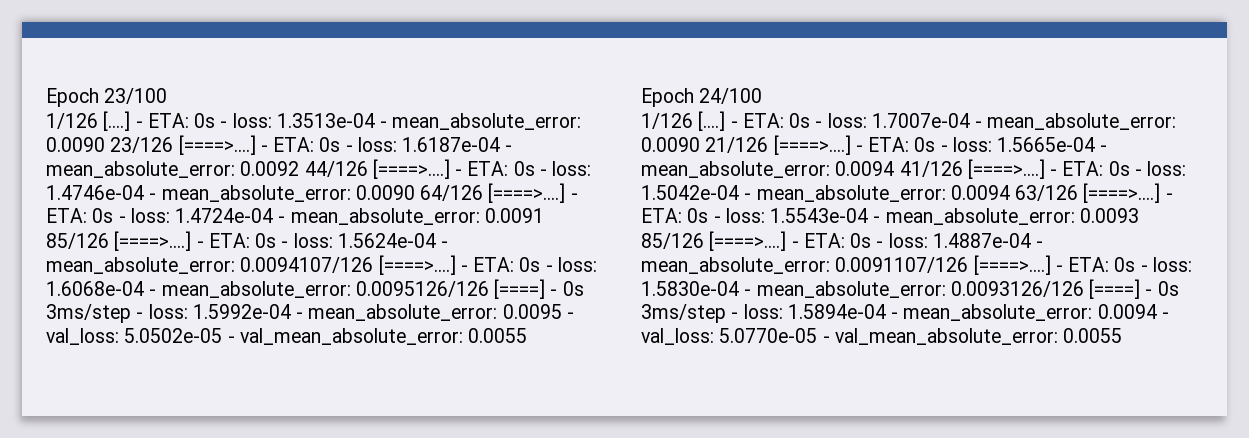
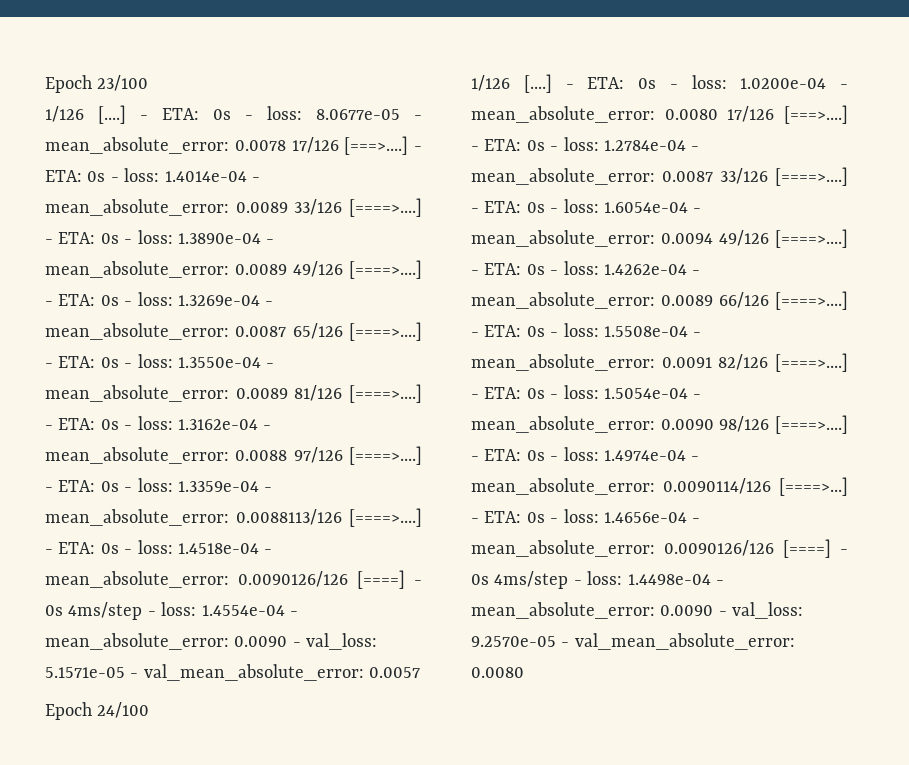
- - ETA: 0s - loss: 1.3513e-04 - mean_absolute_error: 0.0090 23/126 [====>....] - ETA: 0s - loss: 1.6187e-04 - mean_absolute_error: 0.0092 44/126 [====>....] - ETA: 0s - loss: 1.4746e-04 - mean_absolute_error: 0.0090 64/126 [====>....] - ETA: 0s - loss: 1.4724e-04 - mean_absolute_error: 0.0091 85/126 [====>....] - ETA: 0s - loss: 1.5624e-04 - mean_absolute_error: 0.0094107/126 [====>....] - ETA: 0s - loss: 1.6068e-04 - mean_absolute_error: 0.0095126/126 [====] - 0s 3ms/step - loss: 1.5992e-04 - mean_absolute_error: 0.0095 - val_loss: 5.0502e-05 - val_mean_absolute_error: 0.0055
+ - ETA: 0s - loss: 8.0677e-05 - mean_absolute_error: 0.0078 17/126 [===>....] - ETA: 0s - loss: 1.4014e-04 - mean_absolute_error: 0.0089 33/126 [====>....] - ETA: 0s - loss: 1.3890e-04 - mean_absolute_error: 0.0089 49/126 [====>....] - ETA: 0s - loss: 1.3269e-04 - mean_absolute_error: 0.0087 65/126 [====>....] - ETA: 0s - loss: 1.3550e-04 - mean_absolute_error: 0.0089 81/126 [====>....] - ETA: 0s - loss: 1.3162e-04 - mean_absolute_error: 0.0088 97/126 [====>....] - ETA: 0s - loss: 1.3359e-04 - mean_absolute_error: 0.0088113/126 [====>....] - ETA: 0s - loss: 1.4518e-04 - mean_absolute_error: 0.0090126/126 [====] - 0s 4ms/step - loss: 1.4554e-04 - mean_absolute_error: 0.0090 - val_loss: 5.1571e-05 - val_mean_absolute_error: 0.0057
- - ETA: 0s - loss: 1.7007e-04 - mean_absolute_error: 0.0090 21/126 [====>....] - ETA: 0s - loss: 1.5665e-04 - mean_absolute_error: 0.0094 41/126 [====>....] - ETA: 0s - loss: 1.5042e-04 - mean_absolute_error: 0.0094 63/126 [====>....] - ETA: 0s - loss: 1.5543e-04 - mean_absolute_error: 0.0093 85/126 [====>....] - ETA: 0s - loss: 1.4887e-04 - mean_absolute_error: 0.0091107/126 [====>....] - ETA: 0s - loss: 1.5830e-04 - mean_absolute_error: 0.0093126/126 [====] - 0s 3ms/step - loss: 1.5894e-04 - mean_absolute_error: 0.0094 - val_loss: 5.0770e-05 - val_mean_absolute_error: 0.0055
+ - ETA: 0s - loss: 1.0200e-04 - mean_absolute_error: 0.0080 17/126 [===>....] - ETA: 0s - loss: 1.2784e-04 - mean_absolute_error: 0.0087 33/126 [====>....] - ETA: 0s - loss: 1.6054e-04 - mean_absolute_error: 0.0094 49/126 [====>....] - ETA: 0s - loss: 1.4262e-04 - mean_absolute_error: 0.0089 66/126 [====>....] - ETA: 0s - loss: 1.5508e-04 - mean_absolute_error: 0.0091 82/126 [====>....] - ETA: 0s - loss: 1.5054e-04 - mean_absolute_error: 0.0090 98/126 [====>....] - ETA: 0s - loss: 1.4974e-04 - mean_absolute_error: 0.0090114/126 [====>...] - ETA: 0s - loss: 1.4656e-04 - mean_absolute_error: 0.0090126/126 [====] - 0s 4ms/step - loss: 1.4498e-04 - mean_absolute_error: 0.0090 - val_loss: 9.2570e-05 - val_mean_absolute_error: 0.0080

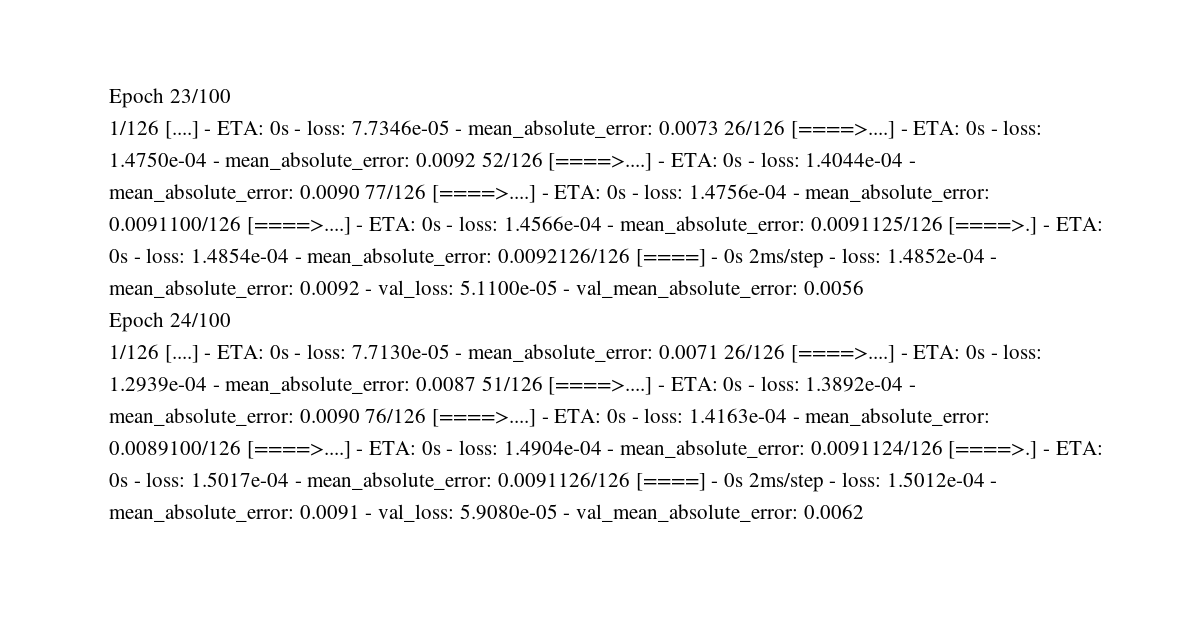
- - ETA: 0s - loss: 8.0677e-05 - mean_absolute_error: 0.0078 17/126 [===>....] - ETA: 0s - loss: 1.4014e-04 - mean_absolute_error: 0.0089 33/126 [====>....] - ETA: 0s - loss: 1.3890e-04 - mean_absolute_error: 0.0089 49/126 [====>....] - ETA: 0s - loss: 1.3269e-04 - mean_absolute_error: 0.0087 65/126 [====>....] - ETA: 0s - loss: 1.3550e-04 - mean_absolute_error: 0.0089 81/126 [====>....] - ETA: 0s - loss: 1.3162e-04 - mean_absolute_error: 0.0088 97/126 [====>....] - ETA: 0s - loss: 1.3359e-04 - mean_absolute_error: 0.0088113/126 [====>....] - ETA: 0s - loss: 1.4518e-04 - mean_absolute_error: 0.0090126/126 [====] - 0s 4ms/step - loss: 1.4554e-04 - mean_absolute_error: 0.0090 - val_loss: 5.1571e-05 - val_mean_absolute_error: 0.0057
+ - ETA: 0s - loss: 7.7346e-05 - mean_absolute_error: 0.0073 26/126 [====>....] - ETA: 0s - loss: 1.4750e-04 - mean_absolute_error: 0.0092 52/126 [====>....] - ETA: 0s - loss: 1.4044e-04 - mean_absolute_error: 0.0090 77/126 [====>....] - ETA: 0s - loss: 1.4756e-04 - mean_absolute_error: 0.0091100/126 [====>....] - ETA: 0s - loss: 1.4566e-04 - mean_absolute_error: 0.0091125/126 [====>.] - ETA: 0s - loss: 1.4854e-04 - mean_absolute_error: 0.0092126/126 [====] - 0s 2ms/step - loss: 1.4852e-04 - mean_absolute_error: 0.0092 - val_loss: 5.1100e-05 - val_mean_absolute_error: 0.0056
- - ETA: 0s - loss: 1.0200e-04 - mean_absolute_error: 0.0080 17/126 [===>....] - ETA: 0s - loss: 1.2784e-04 - mean_absolute_error: 0.0087 33/126 [====>....] - ETA: 0s - loss: 1.6054e-04 - mean_absolute_error: 0.0094 49/126 [====>....] - ETA: 0s - loss: 1.4262e-04 - mean_absolute_error: 0.0089 66/126 [====>....] - ETA: 0s - loss: 1.5508e-04 - mean_absolute_error: 0.0091 82/126 [====>....] - ETA: 0s - loss: 1.5054e-04 - mean_absolute_error: 0.0090 98/126 [====>....] - ETA: 0s - loss: 1.4974e-04 - mean_absolute_error: 0.0090114/126 [====>...] - ETA: 0s - loss: 1.4656e-04 - mean_absolute_error: 0.0090126/126 [====] - 0s 4ms/step - loss: 1.4498e-04 - mean_absolute_error: 0.0090 - val_loss: 9.2570e-05 - val_mean_absolute_error: 0.0080
+ - ETA: 0s - loss: 7.7130e-05 - mean_absolute_error: 0.0071 26/126 [====>....] - ETA: 0s - loss: 1.2939e-04 - mean_absolute_error: 0.0087 51/126 [====>....] - ETA: 0s - loss: 1.3892e-04 - mean_absolute_error: 0.0090 76/126 [====>....] - ETA: 0s - loss: 1.4163e-04 - mean_absolute_error: 0.0089100/126 [====>....] - ETA: 0s - loss: 1.4904e-04 - mean_absolute_error: 0.0091124/126 [====>.] - ETA: 0s - loss: 1.5017e-04 - mean_absolute_error: 0.0091126/126 [====] - 0s 2ms/step - loss: 1.5012e-04 - mean_absolute_error: 0.0091 - val_loss: 5.9080e-05 - val_mean_absolute_error: 0.0062

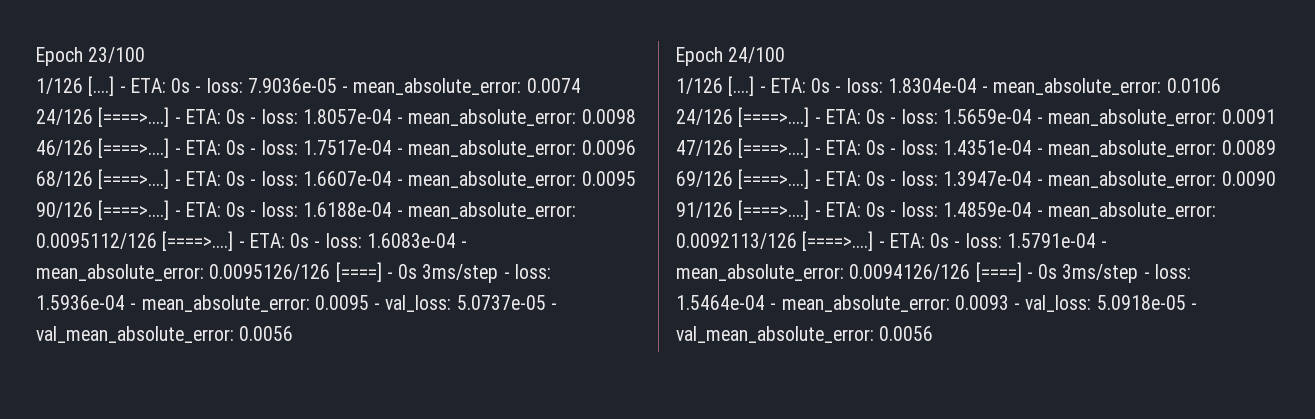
- - ETA: 0s - loss: 7.7346e-05 - mean_absolute_error: 0.0073 26/126 [====>....] - ETA: 0s - loss: 1.4750e-04 - mean_absolute_error: 0.0092 52/126 [====>....] - ETA: 0s - loss: 1.4044e-04 - mean_absolute_error: 0.0090 77/126 [====>....] - ETA: 0s - loss: 1.4756e-04 - mean_absolute_error: 0.0091100/126 [====>....] - ETA: 0s - loss: 1.4566e-04 - mean_absolute_error: 0.0091125/126 [====>.] - ETA: 0s - loss: 1.4854e-04 - mean_absolute_error: 0.0092126/126 [====] - 0s 2ms/step - loss: 1.4852e-04 - mean_absolute_error: 0.0092 - val_loss: 5.1100e-05 - val_mean_absolute_error: 0.0056
+ - ETA: 0s - loss: 7.9036e-05 - mean_absolute_error: 0.0074 24/126 [====>....] - ETA: 0s - loss: 1.8057e-04 - mean_absolute_error: 0.0098 46/126 [====>....] - ETA: 0s - loss: 1.7517e-04 - mean_absolute_error: 0.0096 68/126 [====>....] - ETA: 0s - loss: 1.6607e-04 - mean_absolute_error: 0.0095 90/126 [====>....] - ETA: 0s - loss: 1.6188e-04 - mean_absolute_error: 0.0095112/126 [====>....] - ETA: 0s - loss: 1.6083e-04 - mean_absolute_error: 0.0095126/126 [====] - 0s 3ms/step - loss: 1.5936e-04 - mean_absolute_error: 0.0095 - val_loss: 5.0737e-05 - val_mean_absolute_error: 0.0056
- - ETA: 0s - loss: 7.7130e-05 - mean_absolute_error: 0.0071 26/126 [====>....] - ETA: 0s - loss: 1.2939e-04 - mean_absolute_error: 0.0087 51/126 [====>....] - ETA: 0s - loss: 1.3892e-04 - mean_absolute_error: 0.0090 76/126 [====>....] - ETA: 0s - loss: 1.4163e-04 - mean_absolute_error: 0.0089100/126 [====>....] - ETA: 0s - loss: 1.4904e-04 - mean_absolute_error: 0.0091124/126 [====>.] - ETA: 0s - loss: 1.5017e-04 - mean_absolute_error: 0.0091126/126 [====] - 0s 2ms/step - loss: 1.5012e-04 - mean_absolute_error: 0.0091 - val_loss: 5.9080e-05 - val_mean_absolute_error: 0.0062
+ - ETA: 0s - loss: 1.8304e-04 - mean_absolute_error: 0.0106 24/126 [====>....] - ETA: 0s - loss: 1.5659e-04 - mean_absolute_error: 0.0091 47/126 [====>....] - ETA: 0s - loss: 1.4351e-04 - mean_absolute_error: 0.0089 69/126 [====>....] - ETA: 0s - loss: 1.3947e-04 - mean_absolute_error: 0.0090 91/126 [====>....] - ETA: 0s - loss: 1.4859e-04 - mean_absolute_error: 0.0092113/126 [====>....] - ETA: 0s - loss: 1.5791e-04 - mean_absolute_error: 0.0094126/126 [====] - 0s 3ms/step - loss: 1.5464e-04 - mean_absolute_error: 0.0093 - val_loss: 5.0918e-05 - val_mean_absolute_error: 0.0056

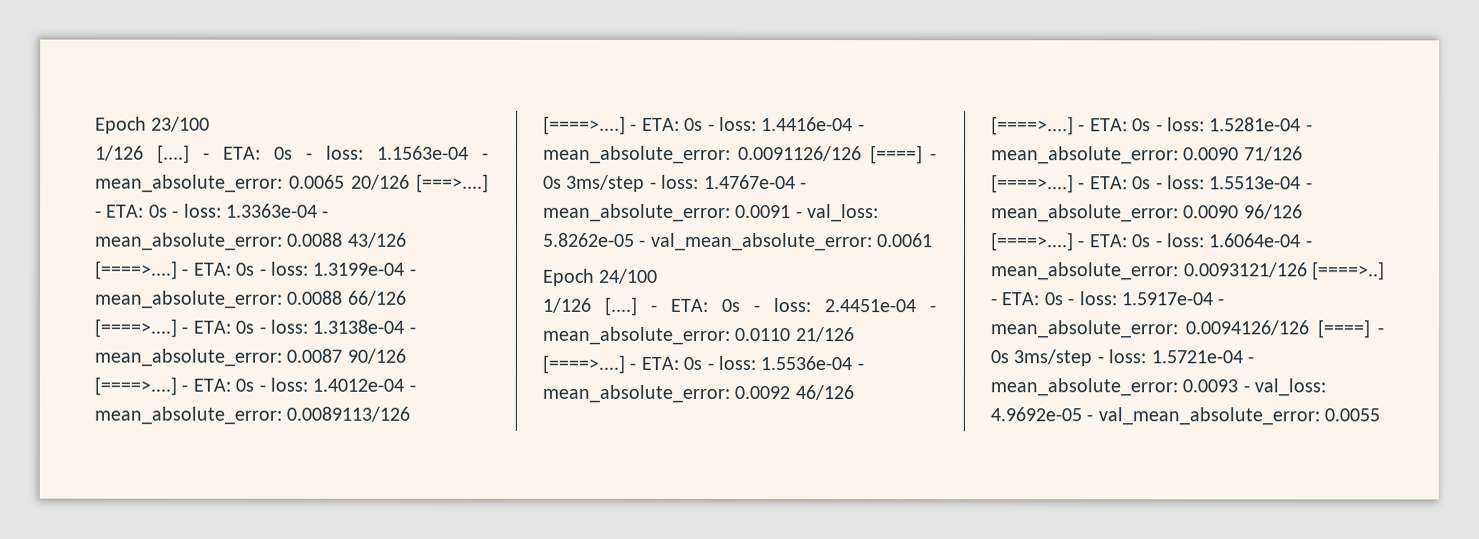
- - ETA: 0s - loss: 7.9036e-05 - mean_absolute_error: 0.0074 24/126 [====>....] - ETA: 0s - loss: 1.8057e-04 - mean_absolute_error: 0.0098 46/126 [====>....] - ETA: 0s - loss: 1.7517e-04 - mean_absolute_error: 0.0096 68/126 [====>....] - ETA: 0s - loss: 1.6607e-04 - mean_absolute_error: 0.0095 90/126 [====>....]
+ - ETA: 0s - loss: 1.1563e-04 - mean_absolute_error: 0.0065 20/126 [===>....] - ETA: 0s - loss: 1.3363e-04 - mean_absolute_error: 0.0088 43/126 [====>....] - ETA: 0s - loss: 1.3199e-04 - mean_absolute_error: 0.0088 66/126 [====>....] - ETA: 0s - loss: 1.3138e-04 - mean_absolute_error: 0.0087 90/126 [====>....]
- - ETA: 0s - loss: 1.6188e-04 - mean_absolute_error: 0.0095112/126 [====>....] - ETA: 0s - loss: 1.6083e-04 - mean_absolute_error: 0.0095126/126 [====] - 0s 3ms/step - loss: 1.5936e-04 - mean_absolute_error: 0.0095 - val_loss: 5.0737e-05 - val_mean_absolute_error: 0.0056
+ - ETA: 0s - loss: 1.4012e-04 - mean_absolute_error: 0.0089113/126 [====>....] - ETA: 0s - loss: 1.4416e-04 - mean_absolute_error: 0.0091126/126 [====] - 0s 3ms/step - loss: 1.4767e-04 - mean_absolute_error: 0.0091 - val_loss: 5.8262e-05 - val_mean_absolute_error: 0.0061
- - ETA: 0s - loss: 1.8304e-04 - mean_absolute_error: 0.0106 24/126 [====>....] - ETA: 0s - loss: 1.5659e-04 - mean_absolute_error: 0.0091 47/126 [====>....] - ETA: 0s - loss: 1.4351e-04 - mean_absolute_error: 0.0089 69/126 [====>....] - ETA: 0s - loss: 1.3947e-04 - mean_absolute_error: 0.0090 91/126 [====>....] - ETA: 0s - loss: 1.4859e-04 - mean_absolute_error: 0.0092113/126 [====>....] - ETA: 0s - loss: 1.5791e-04 - mean_absolute_error: 0.0094126/126 [====] - 0s 3ms/step - loss: 1.5464e-04 - mean_absolute_error: 0.0093 - val_loss: 5.0918e-05 - val_mean_absolute_error: 0.0056
+ - ETA: 0s - loss: 2.4451e-04 - mean_absolute_error: 0.0110 21/126 [====>....] - ETA: 0s - loss: 1.5536e-04 - mean_absolute_error: 0.0092 46/126 [====>....] - ETA: 0s - loss: 1.5281e-04 - mean_absolute_error: 0.0090 71/126 [====>....] - ETA: 0s - loss: 1.5513e-04 - mean_absolute_error: 0.0090 96/126 [====>....] - ETA: 0s - loss: 1.6064e-04 - mean_absolute_error: 0.0093121/126 [====>..] - ETA: 0s - loss: 1.5917e-04 - mean_absolute_error: 0.0094126/126 [====] - 0s 3ms/step - loss: 1.5721e-04 - mean_absolute_error: 0.0093 - val_loss: 4.9692e-05 - val_mean_absolute_error: 0.0055

